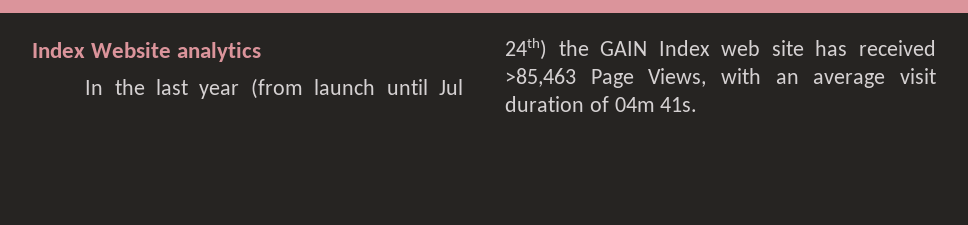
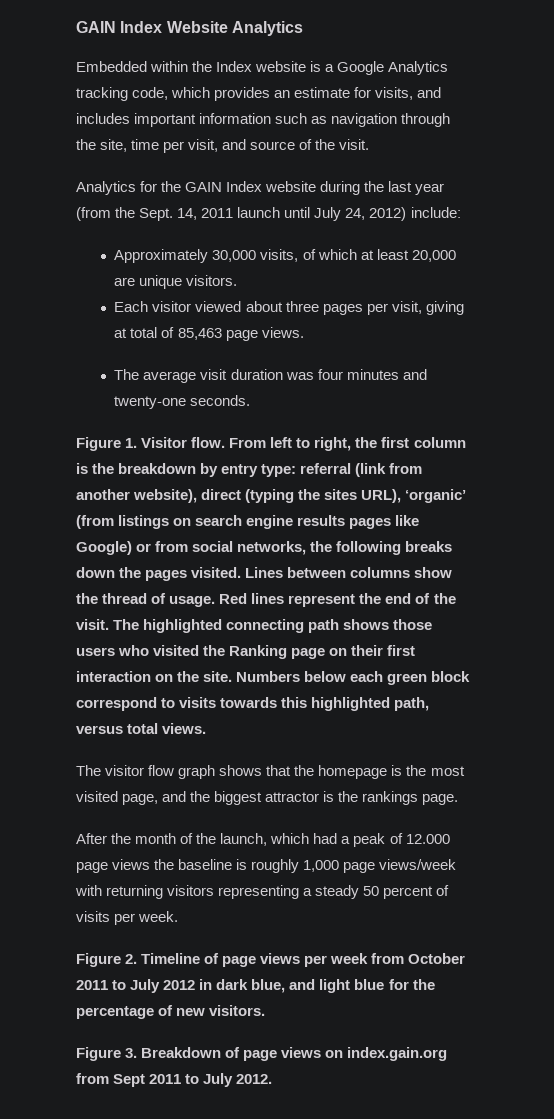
- Index Website analytics
- In the last year (from launch until Jul 24th) the GAIN Index web site has received >85,463 Page Views, with an average visit duration of 04m 41s.
+ GAIN Index Website Analytics
+ Embedded within the Index website is a Google Analytics tracking code, which provides an estimate for visits, and includes important information such as navigation through the site, time per visit, and source of the visit.
+ Analytics for the GAIN Index website during the last year (from the Sept. 14, 2011 launch until July 24, 2012) include:
+ Approximately 30,000 visits, of which at least 20,000 are unique visitors.
+ Each visitor viewed about three pages per visit, giving at total of 85,463 page views.
+ The average visit duration was four minutes and twenty-one seconds.
+ Figure 1. Visitor flow. From left to right, the first column is the breakdown by entry type: referral (link from another website), direct (typing the sites URL), ‘organic’ (from listings on search engine results pages like Google) or from social networks, the following breaks down the pages visited. Lines between columns show the thread of usage. Red lines represent the end of the visit. The highlighted connecting path shows those users who visited the Ranking page on their first interaction on the site. Numbers below each green block correspond to visits towards this highlighted path, versus total views.
+ The visitor flow graph shows that the homepage is the most visited page, and the biggest attractor is the rankings page.
+ After the month of the launch, which had a peak of 12.000 page views the baseline is roughly 1,000 page views/week with returning visitors representing a steady 50 percent of visits per week.
+ Figure 2. Timeline of page views per week from October 2011 to July 2012 in dark blue, and light blue for the percentage of new visitors.
+ Figure 3. Breakdown of page views on index.gain.org from Sept 2011 to July 2012.

